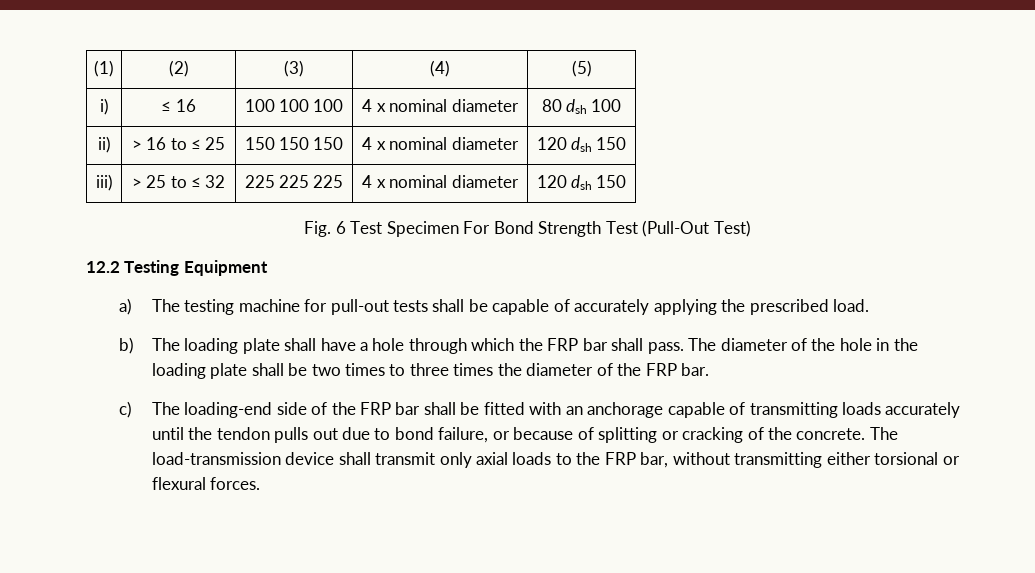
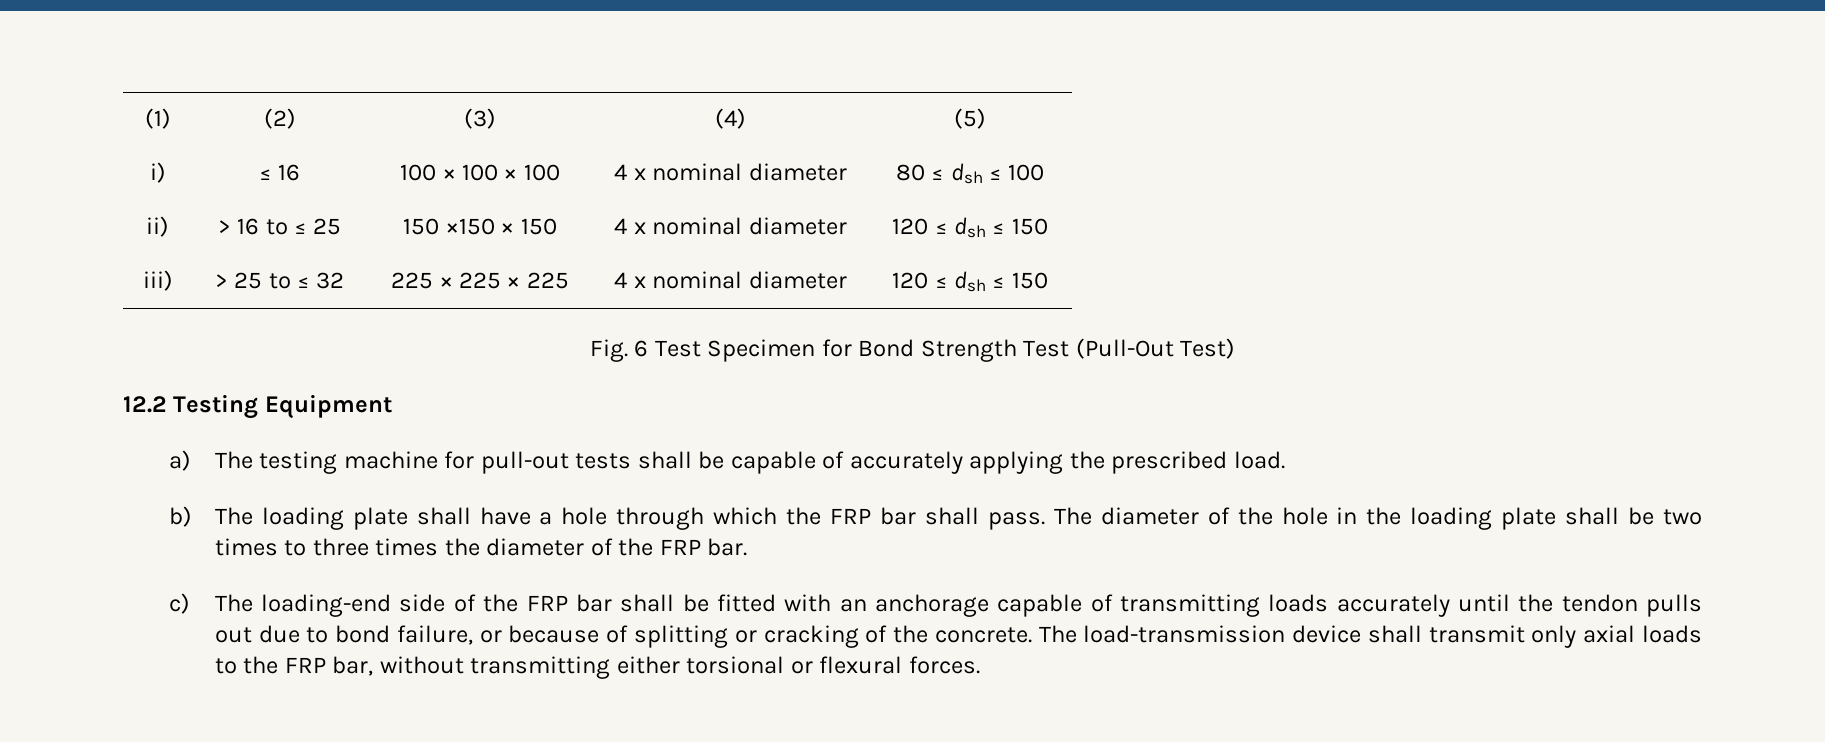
- i) | ≤ 16 | 100 100 100 | 4 x nominal diameter | 80 dsh 100
+ i) | ≤ 16 | 100 × 100 × 100 | 4 x nominal diameter | 80 ≤ dsh ≤ 100
- ii) | > 16 to ≤ 25 | 150 150 150 | 4 x nominal diameter | 120 dsh 150
+ ii) | > 16 to ≤ 25 | 150 ×150 × 150 | 4 x nominal diameter | 120 ≤ dsh ≤ 150
- iii) | > 25 to ≤ 32 | 225 225 225 | 4 x nominal diameter | 120 dsh 150
+ iii) | > 25 to ≤ 32 | 225 × 225 × 225 | 4 x nominal diameter | 120 ≤ dsh ≤ 150
- Fig. 6 Test Specimen For Bond Strength Test (Pull-Out Test)
+ Fig. 6 Test Specimen for Bond Strength Test (Pull-Out Test)

